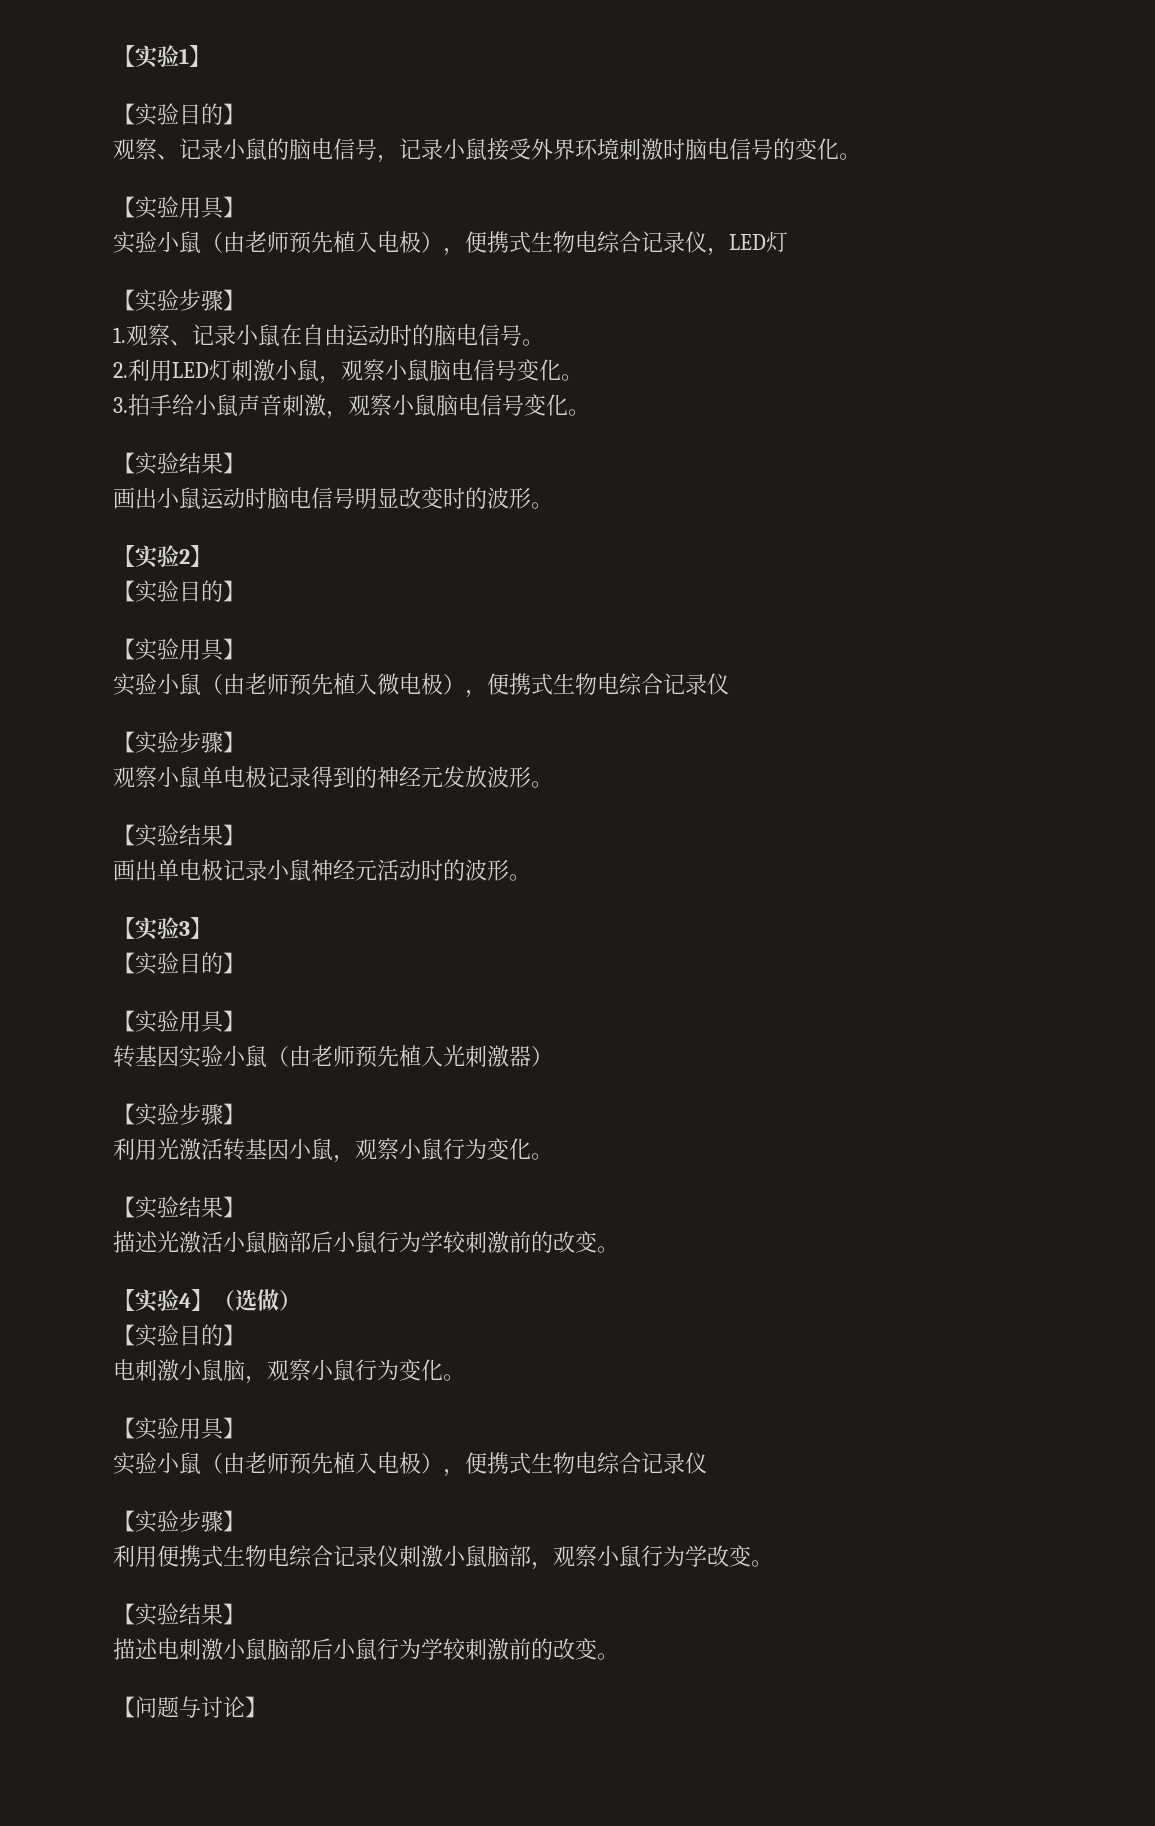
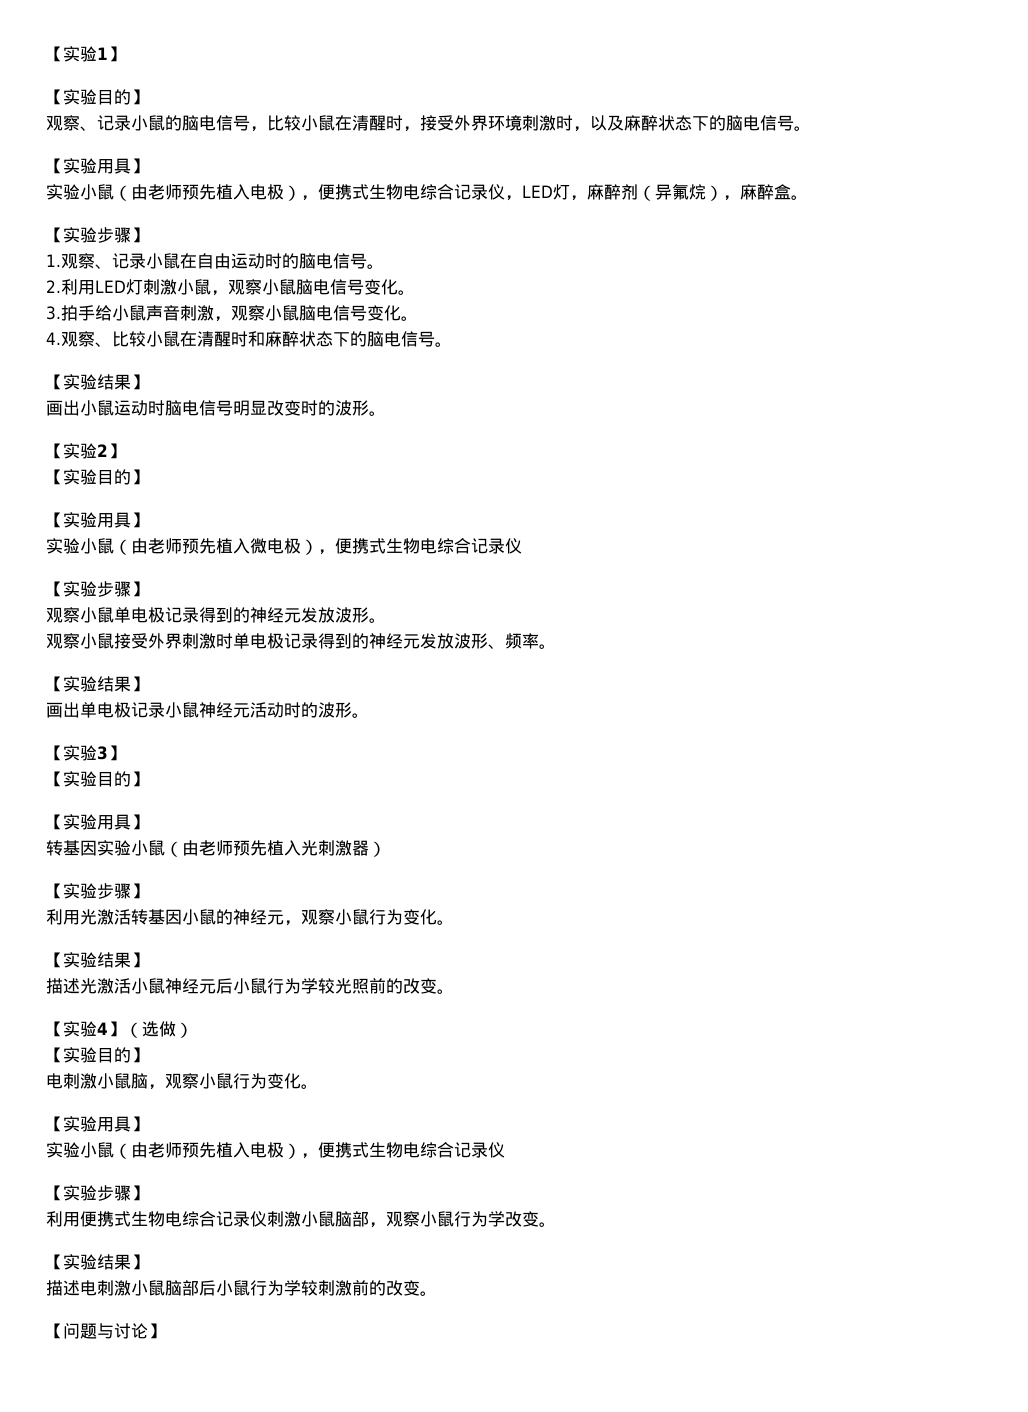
- 观察、记录小鼠的脑电信号，记录小鼠接受外界环境刺激时脑电信号的变化。
+ 观察、记录小鼠的脑电信号，比较小鼠在清醒时，接受外界环境刺激时，以及麻醉状态下的脑电信号。
- 实验小鼠（由老师预先植入电极），便携式生物电综合记录仪，LED灯
+ 实验小鼠（由老师预先植入电极），便携式生物电综合记录仪，LED灯，麻醉剂（异氟烷），麻醉盒。
+ 4.观察、比较小鼠在清醒时和麻醉状态下的脑电信号。
+ 观察小鼠接受外界刺激时单电极记录得到的神经元发放波形、频率。
- 利用光激活转基因小鼠，观察小鼠行为变化。
+ 利用光激活转基因小鼠的神经元，观察小鼠行为变化。
- 描述光激活小鼠脑部后小鼠行为学较刺激前的改变。
+ 描述光激活小鼠神经元后小鼠行为学较光照前的改变。

